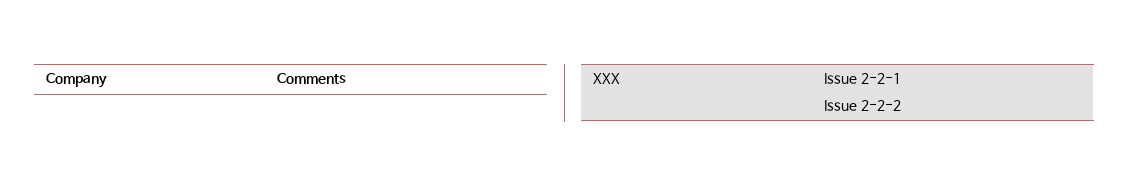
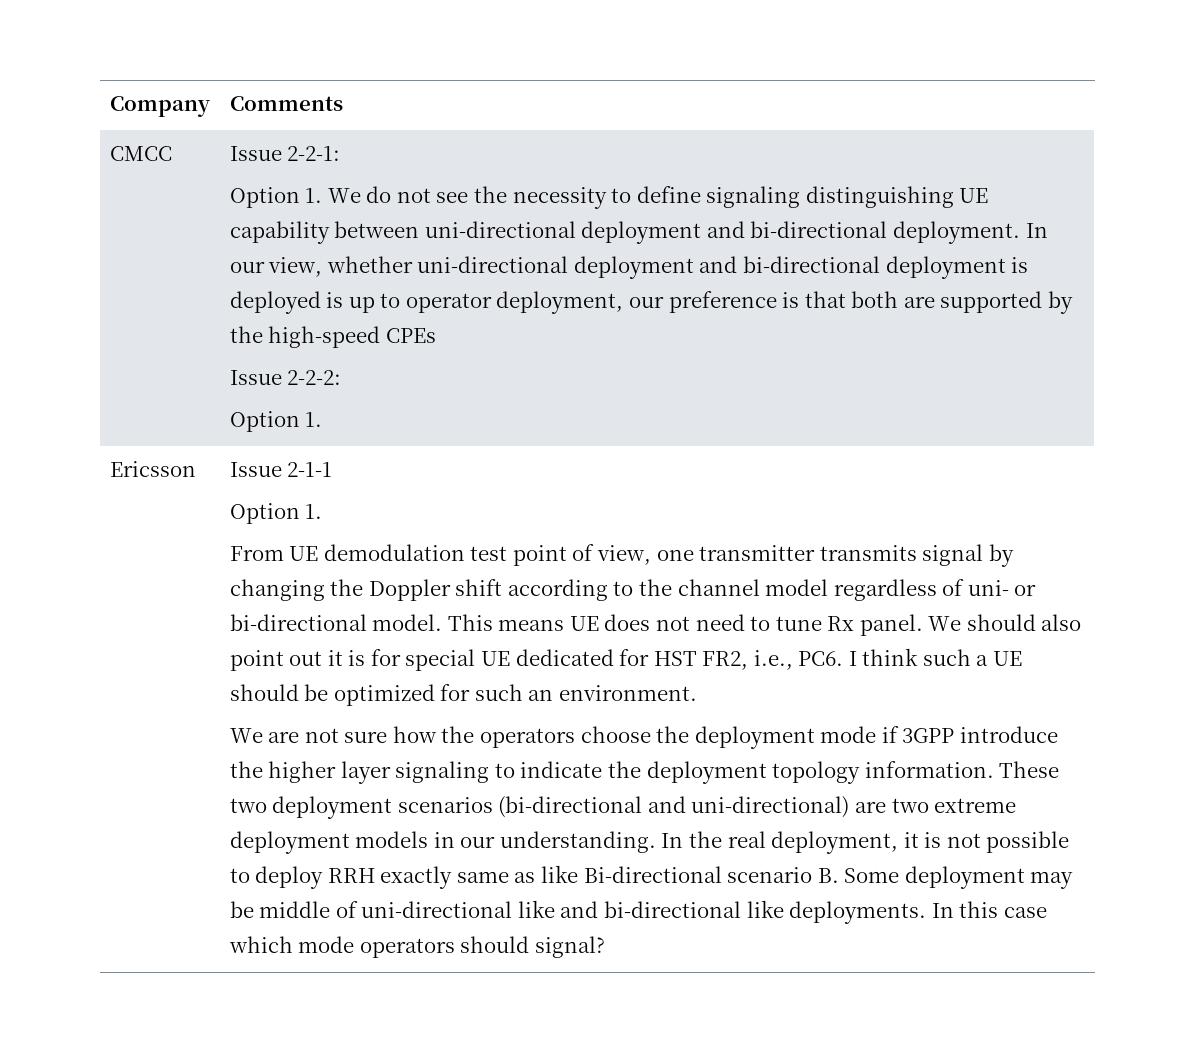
- XXX | Issue 2-2-1
- Issue 2-2-2
+ CMCC | Issue 2-2-1:
+ Option 1. We do not see the necessity to define signaling distinguishing UE capability between uni-directional deployment and bi-directional deployment. In our view, whether uni-directional deployment and bi-directional deployment is deployed is up to operator deployment, our preference is that both are supported by the high-speed CPEs
+ Issue 2-2-2:
+ Option 1.
+ Ericsson | Issue 2-1-1
+ Option 1.
+ From UE demodulation test point of view, one transmitter transmits signal by changing the Doppler shift according to the channel model regardless of uni- or bi-directional model. This means UE does not need to tune Rx panel. We should also point out it is for special UE dedicated for HST FR2, i.e., PC6. I think such a UE should be optimized for such an environment.
+ We are not sure how the operators choose the deployment mode if 3GPP introduce the higher layer signaling to indicate the deployment topology information. These two deployment scenarios (bi-directional and uni-directional) are two extreme deployment models in our understanding. In the real deployment, it is not possible to deploy RRH exactly same as like Bi-directional scenario B. Some deployment may be middle of uni-directional like and bi-directional like deployments. In this case which mode operators should signal?

